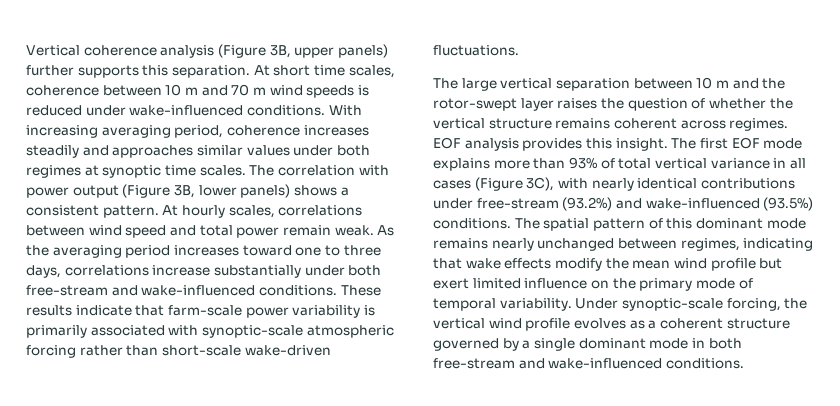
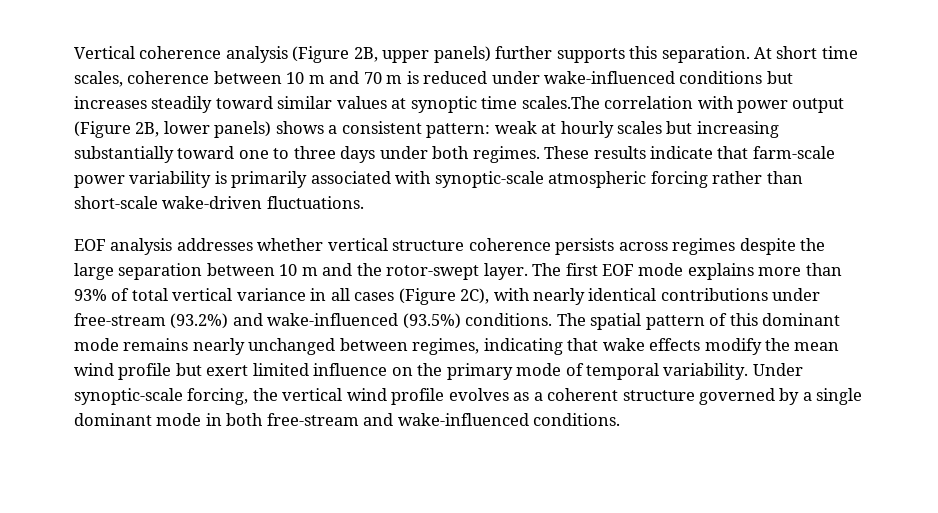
- Vertical coherence analysis (Figure 3B, upper panels) further supports this separation.
+ Vertical coherence analysis (Figure 2B, upper panels) further supports this separation.
- At short time scales, coherence between 10 m and 70 m wind speeds is reduced under wake-influenced conditions. With increasing averaging period, coherence increases steadily and approaches similar values under both regimes at synoptic time scales. The correlation with power output (Figure 3B, lower panels) shows a consistent pattern. At hourly scales, correlations between wind speed and total power remain weak. As the averaging period increases toward one to three days, correlations increase substantially under both free-stream and wake-influenced conditions.
+ At short time scales, coherence between 10 m and 70 m is reduced under wake-influenced conditions but increases steadily toward similar values at synoptic time scales.The correlation with power output (Figure 2B, lower panels) shows a consistent pattern: weak at hourly scales but increasing substantially toward one to three days under both regimes.
- The large vertical separation between 10 m and the rotor-swept layer raises the question of whether the vertical structure remains coherent across regimes. EOF analysis provides this insight.
+ EOF analysis addresses whether vertical structure coherence persists across regimes despite the large separation between 10 m and the rotor-swept layer.
- The first EOF mode explains more than 93% of total vertical variance in all cases (Figure 3C), with nearly identical contributions under free-stream (93.2%) and wake-influenced (93.5%) conditions.
+ The first EOF mode explains more than 93% of total vertical variance in all cases (Figure 2C), with nearly identical contributions under free-stream (93.2%) and wake-influenced (93.5%) conditions.

